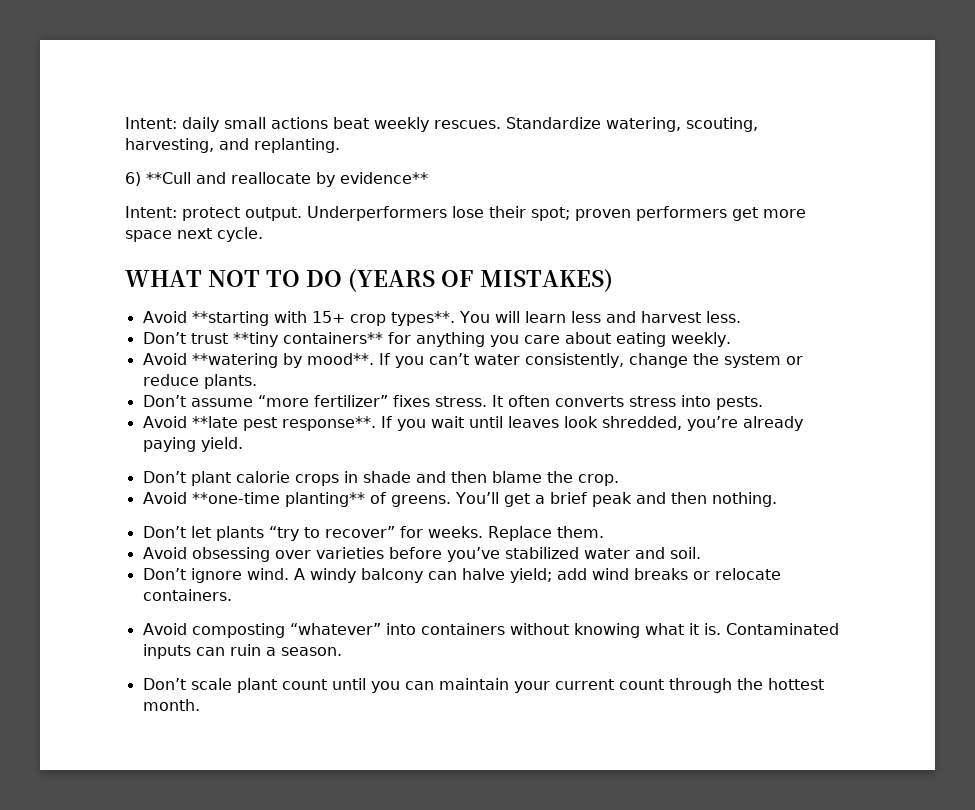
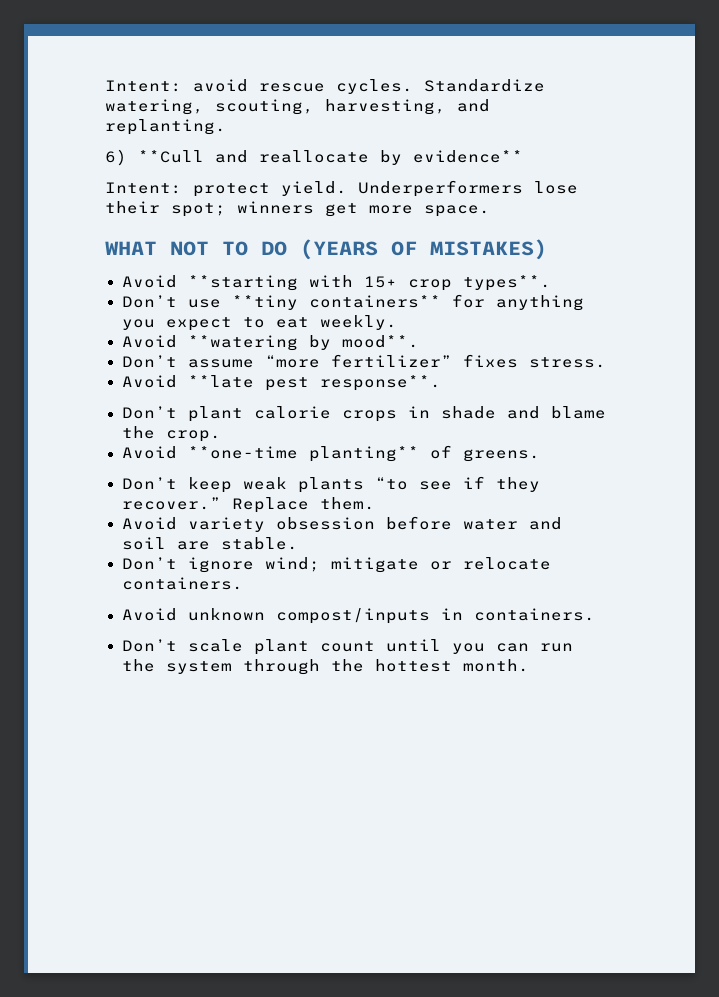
- Intent: daily small actions beat weekly rescues.
+ Intent: avoid rescue cycles.
- Intent: protect output.
+ Intent: protect yield.
- Underperformers lose their spot; proven performers get more space next cycle.
+ Underperformers lose their spot; winners get more space.
- Avoid **starting with 15+ crop types**. You will learn less and harvest less.
- Don’t trust **tiny containers** for anything you care about eating weekly.
+ Avoid **starting with 15+ crop types**.
+ Don’t use **tiny containers** for anything you expect to eat weekly.
- If you can’t water consistently, change the system or reduce plants.
- Don’t assume “more fertilizer” fixes stress. It often converts stress into pests.
- Avoid **late pest response**. If you wait until leaves look shredded, you’re already paying yield.
+ Don’t assume “more fertilizer” fixes stress.
+ Avoid **late pest response**.
- Don’t plant calorie crops in shade and then blame the crop.
+ Don’t plant calorie crops in shade and blame the crop.
- Avoid **one-time planting** of greens. You’ll get a brief peak and then nothing.
- Don’t let plants “try to recover” for weeks. Replace them.
- Avoid obsessing over varieties before you’ve stabilized water and soil.
- Don’t ignore wind. A windy balcony can halve yield; add wind breaks or relocate containers.
- Avoid composting “whatever” into containers without knowing what it is. Contaminated inputs can ruin a season.
+ Avoid **one-time planting** of greens.
+ Don’t keep weak plants “to see if they recover.” Replace them.
+ Avoid variety obsession before water and soil are stable.
+ Don’t ignore wind; mitigate or relocate containers.
+ Avoid unknown compost/inputs in containers.
- Don’t scale plant count until you can maintain your current count through the hottest month.
+ Don’t scale plant count until you can run the system through the hottest month.

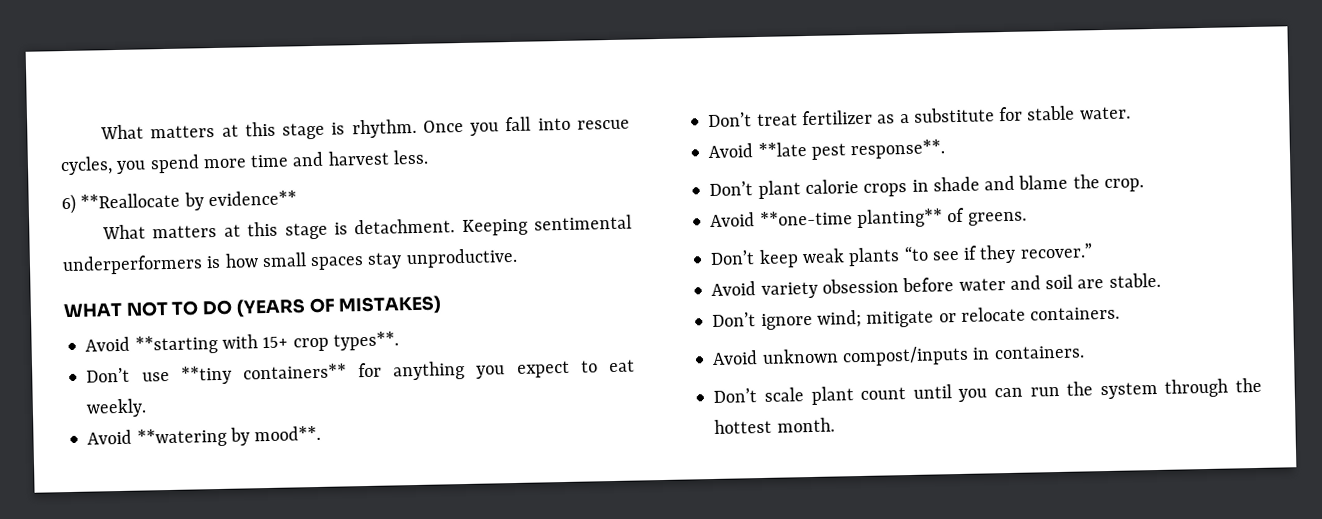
- Intent: avoid rescue cycles. Standardize watering, scouting, harvesting, and replanting.
- 6) **Cull and reallocate by evidence**
- Intent: protect yield. Underperformers lose their spot; winners get more space.
+ What matters at this stage is rhythm. Once you fall into rescue cycles, you spend more time and harvest less.
+ 6) **Reallocate by evidence**
+ What matters at this stage is detachment. Keeping sentimental underperformers is how small spaces stay unproductive.
- Don’t assume “more fertilizer” fixes stress.
+ Don’t treat fertilizer as a substitute for stable water.
- Replace them.

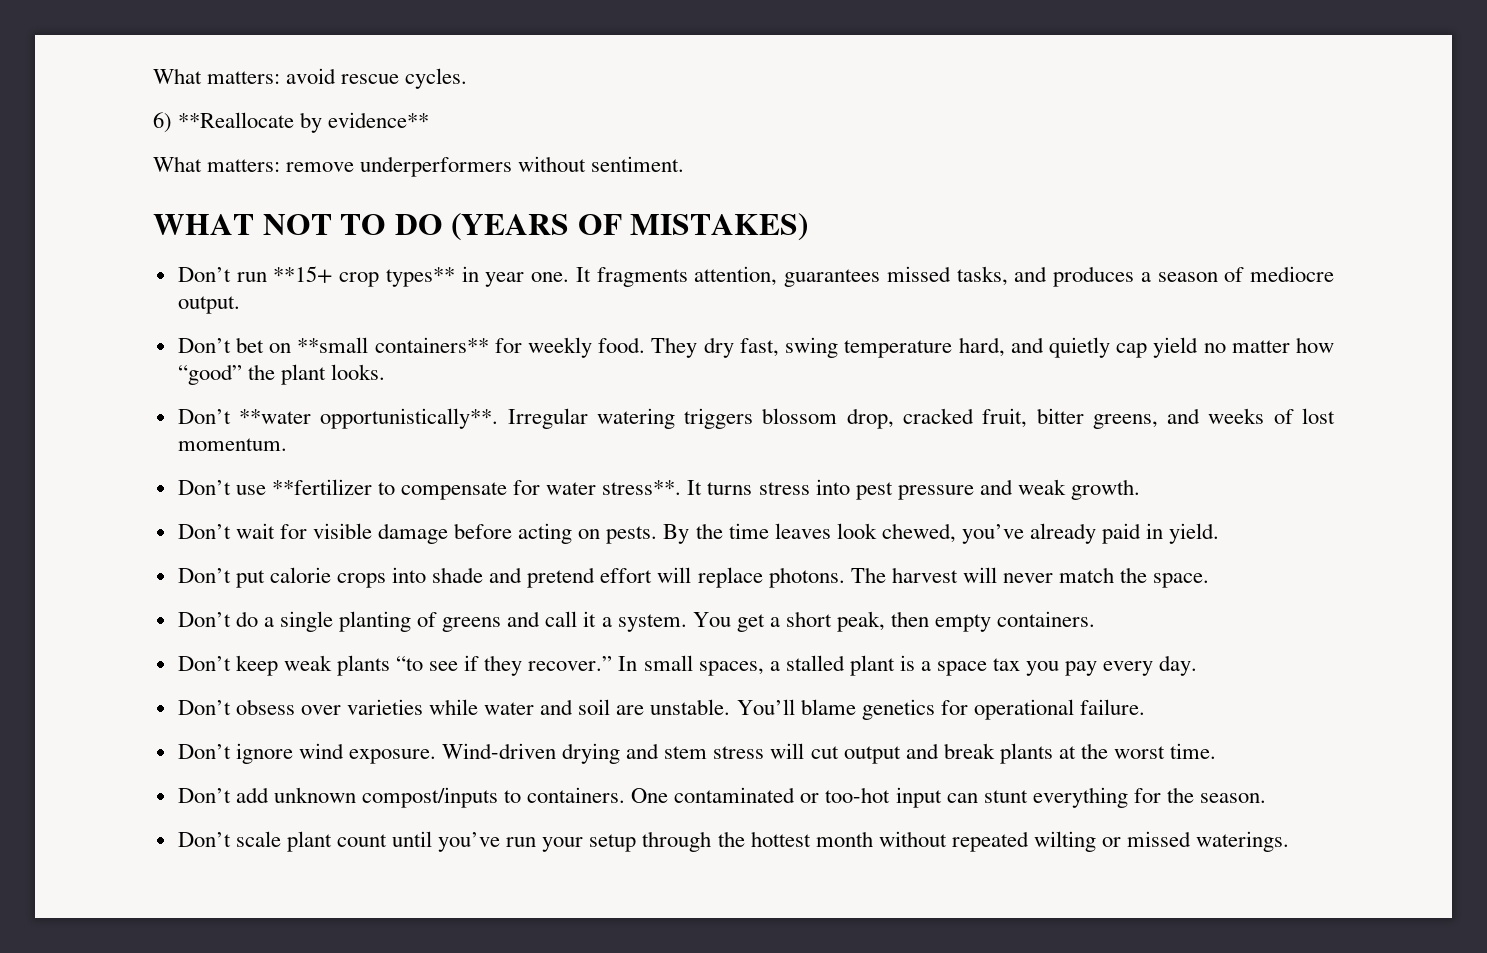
- What matters at this stage is rhythm. Once you fall into rescue cycles, you spend more time and harvest less.
+ What matters: avoid rescue cycles.
- What matters at this stage is detachment. Keeping sentimental underperformers is how small spaces stay unproductive.
+ What matters: remove underperformers without sentiment.
- Avoid **starting with 15+ crop types**.
- Don’t use **tiny containers** for anything you expect to eat weekly.
- Avoid **watering by mood**.
- Don’t treat fertilizer as a substitute for stable water.
- Avoid **late pest response**.
- Don’t plant calorie crops in shade and blame the crop.
- Avoid **one-time planting** of greens.
+ Don’t run **15+ crop types** in year one. It fragments attention, guarantees missed tasks, and produces a season of mediocre output.
+ Don’t bet on **small containers** for weekly food. They dry fast, swing temperature hard, and quietly cap yield no matter how “good” the plant looks.
+ Don’t **water opportunistically**. Irregular watering triggers blossom drop, cracked fruit, bitter greens, and weeks of lost momentum.
+ Don’t use **fertilizer to compensate for water stress**. It turns stress into pest pressure and weak growth.
+ Don’t wait for visible damage before acting on pests. By the time leaves look chewed, you’ve already paid in yield.
+ Don’t put calorie crops into shade and pretend effort will replace photons. The harvest will never match the space.
+ Don’t do a single planting of greens and call it a system. You get a short peak, then empty containers.
- Don’t keep weak plants “to see if they recover.”
- Avoid variety obsession before water and soil are stable.
- Don’t ignore wind; mitigate or relocate containers.
- Avoid unknown compost/inputs in containers.
+ Don’t keep weak plants “to see if they recover.” In small spaces, a stalled plant is a space tax you pay every day.
+ Don’t obsess over varieties while water and soil are unstable. You’ll blame genetics for operational failure.
+ Don’t ignore wind exposure. Wind-driven drying and stem stress will cut output and break plants at the worst time.
+ Don’t add unknown compost/inputs to containers. One contaminated or too-hot input can stunt everything for the season.
- Don’t scale plant count until you can run the system through the hottest month.
+ Don’t scale plant count until you’ve run your setup through the hottest month without repeated wilting or missed waterings.

